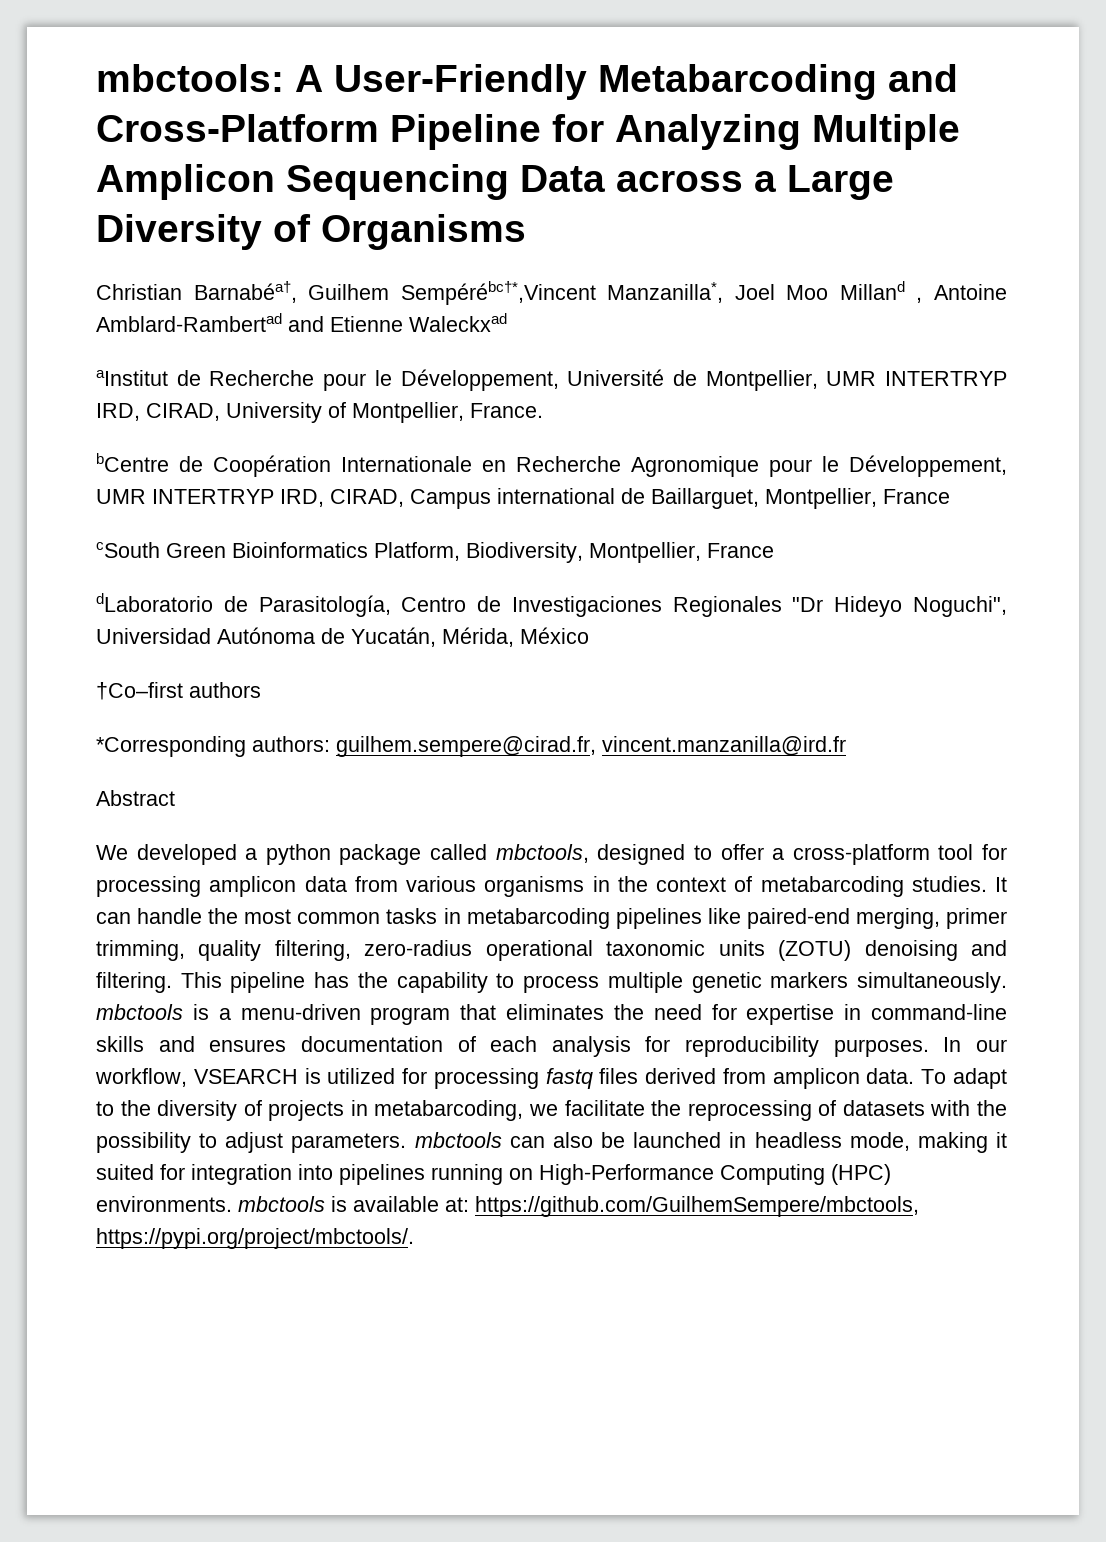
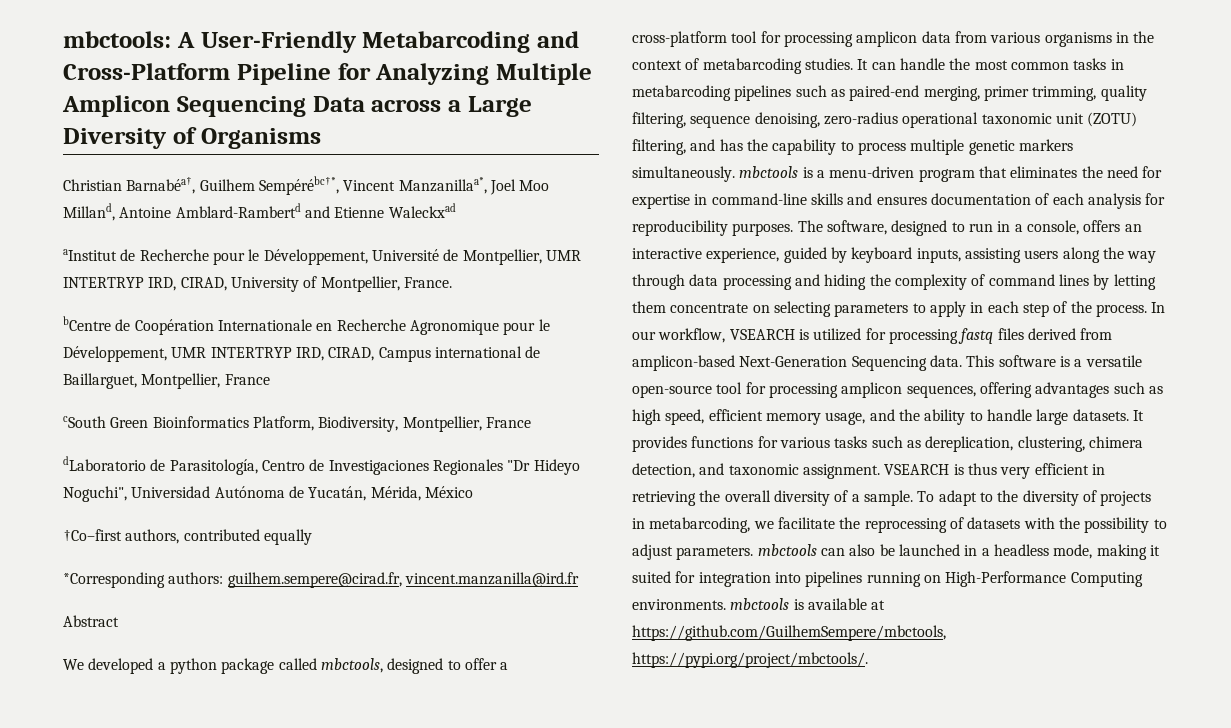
- Christian Barnabéa†, Guilhem Sempérébc†*,Vincent Manzanilla*, Joel Moo Milland , Antoine Amblard-Rambertad and Etienne Waleckxad
+ Christian Barnabéa†, Guilhem Sempérébc†*, Vincent Manzanillaa*, Joel Moo Milland, Antoine Amblard-Rambertd and Etienne Waleckxad
- †Co–first authors
+ †Co–first authors, contributed equally
- It can handle the most common tasks in metabarcoding pipelines like paired-end merging, primer trimming, quality filtering, zero-radius operational taxonomic units (ZOTU) denoising and filtering. This pipeline has the capability to process multiple genetic markers simultaneously. mbctools is a menu-driven program that eliminates the need for expertise in command-line skills and ensures documentation of each analysis for reproducibility purposes.
+ It can handle the most common tasks in metabarcoding pipelines such as paired-end merging, primer trimming, quality filtering, sequence denoising, zero-radius operational taxonomic unit (ZOTU) filtering, and has the capability to process multiple genetic markers simultaneously. mbctools is a menu-driven program that eliminates the need for expertise in command-line skills and ensures documentation of each analysis for reproducibility purposes.
+ The software, designed to run in a console, offers an interactive experience, guided by keyboard inputs, assisting users along the way through data processing and hiding the complexity of command lines by letting them concentrate on selecting parameters to apply in each step of the process.
- In our workflow, VSEARCH is utilized for processing fastq files derived from amplicon data.
+ In our workflow, VSEARCH is utilized for processing fastq files derived from amplicon-based Next-Generation Sequencing data. This software is a versatile open-source tool for processing amplicon sequences, offering advantages such as high speed, efficient memory usage, and the ability to handle large datasets. It provides functions for various tasks such as dereplication, clustering, chimera detection, and taxonomic assignment. VSEARCH is thus very efficient in retrieving the overall diversity of a sample.
- To adapt to the diversity of projects in metabarcoding, we facilitate the reprocessing of datasets with the possibility to adjust parameters. mbctools can also be launched in headless mode, making it suited for integration into pipelines running on High-Performance Computing (HPC) environments. mbctools is available at: https://github.com/GuilhemSempere/mbctools, https://pypi.org/project/mbctools/.
+ To adapt to the diversity of projects in metabarcoding, we facilitate the reprocessing of datasets with the possibility to adjust parameters. mbctools can also be launched in a headless mode, making it suited for integration into pipelines running on High-Performance Computing environments. mbctools is available at https://github.com/GuilhemSempere/mbctools, https://pypi.org/project/mbctools/.

